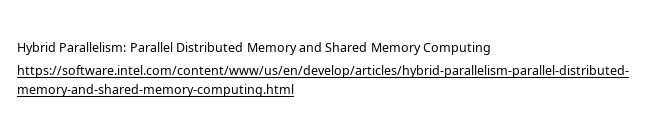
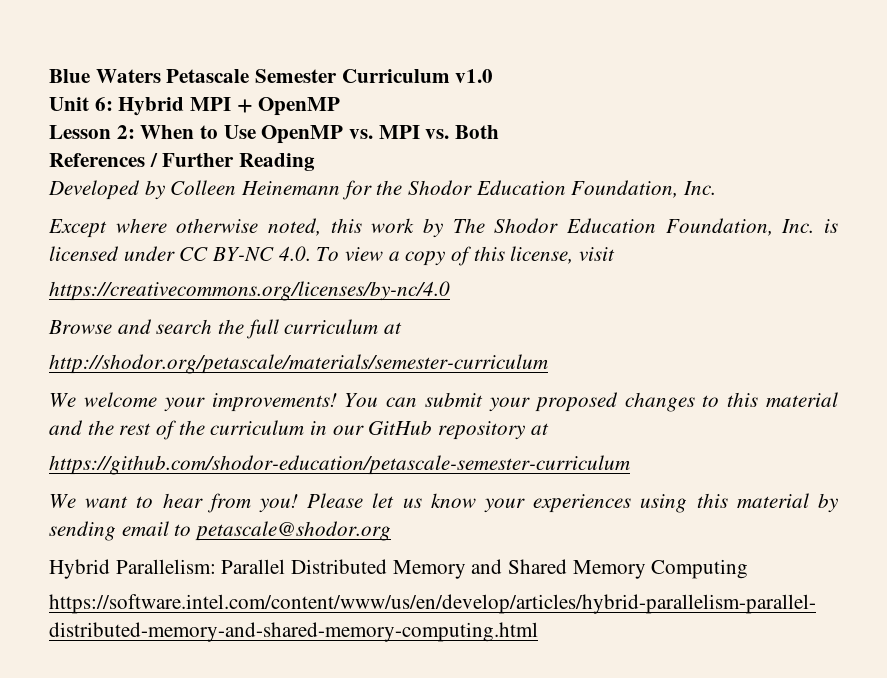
+ Blue Waters Petascale Semester Curriculum v1.0
+ Unit 6: Hybrid MPI + OpenMP
+ Lesson 2: When to Use OpenMP vs. MPI vs. Both
+ References / Further Reading
+ Developed by Colleen Heinemann for the Shodor Education Foundation, Inc.
+ Except where otherwise noted, this work by The Shodor Education Foundation, Inc. is licensed under CC BY-NC 4.0. To view a copy of this license, visit
+ https://creativecommons.org/licenses/by-nc/4.0
+ Browse and search the full curriculum at
+ http://shodor.org/petascale/materials/semester-curriculum
+ We welcome your improvements! You can submit your proposed changes to this material and the rest of the curriculum in our GitHub repository at
+ https://github.com/shodor-education/petascale-semester-curriculum
+ We want to hear from you! Please let us know your experiences using this material by sending email to petascale@shodor.org

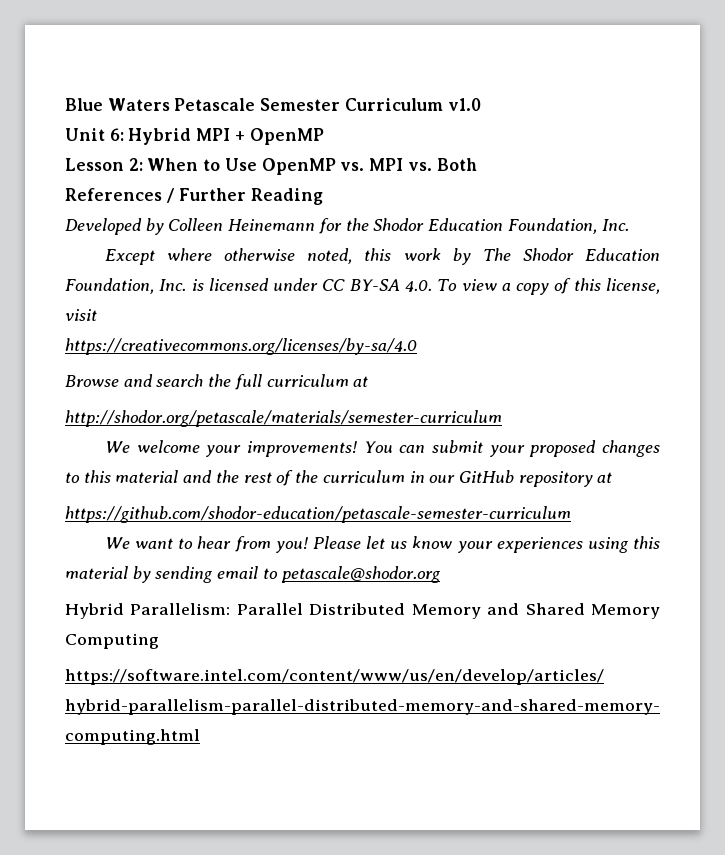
- Except where otherwise noted, this work by The Shodor Education Foundation, Inc. is licensed under CC BY-NC 4.0. To view a copy of this license, visit
+ Except where otherwise noted, this work by The Shodor Education Foundation, Inc. is licensed under CC BY-SA 4.0. To view a copy of this license, visit
- https://creativecommons.org/licenses/by-nc/4.0
+ https://creativecommons.org/licenses/by-sa/4.0

